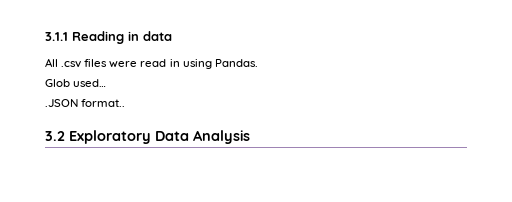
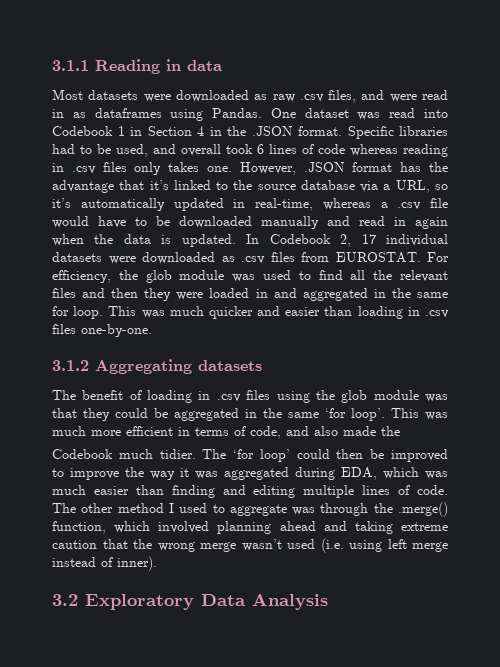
- All .csv files were read in using Pandas.
- Glob used…
- .JSON format..
+ Most datasets were downloaded as raw .csv files, and were read in as dataframes using Pandas. One dataset was read into Codebook 1 in Section 4 in the .JSON format. Specific libraries had to be used, and overall took 6 lines of code whereas reading in .csv files only takes one. However, .JSON format has the advantage that it’s linked to the source database via a URL, so it’s automatically updated in real-time, whereas a .csv file would have to be downloaded manually and read in again when the data is updated. In Codebook 2, 17 individual datasets were downloaded as .csv files from EUROSTAT. For efficiency, the glob module was used to find all the relevant files and then they were loaded in and aggregated in the same for loop. This was much quicker and easier than loading in .csv files one-by-one.
+ 3.1.2 Aggregating datasets
+ The benefit of loading in .csv files using the glob module was that they could be aggregated in the same ‘for loop’. This was much more efficient in terms of code, and also made the
+ Codebook much tidier. The ‘for loop’ could then be improved to improve the way it was aggregated during EDA, which was much easier than finding and editing multiple lines of code. The other method I used to aggregate was through the .merge() function, which involved planning ahead and taking extreme caution that the wrong merge wasn’t used (i.e. using left merge instead of inner).

